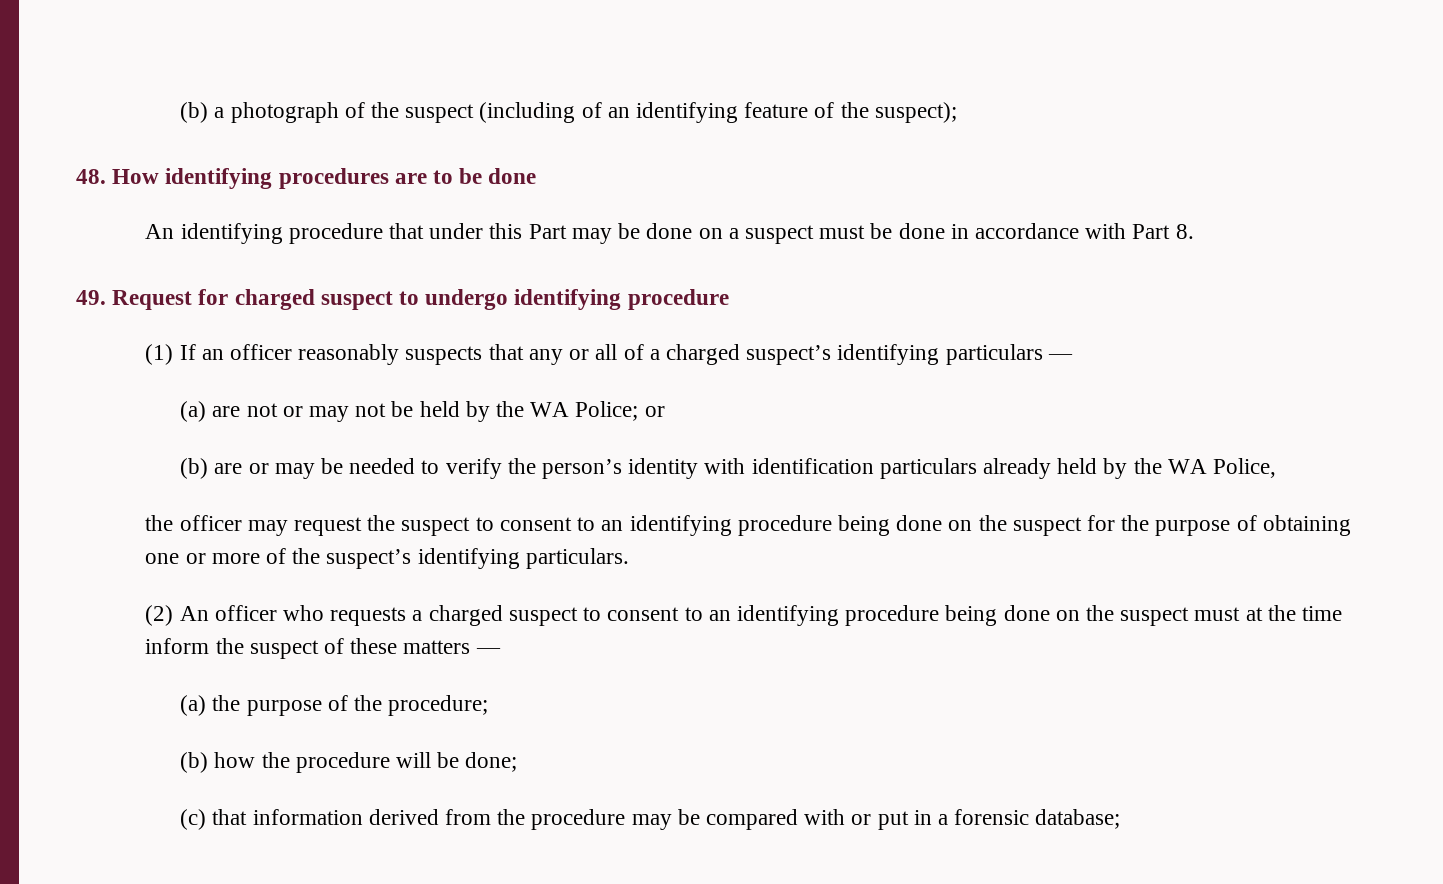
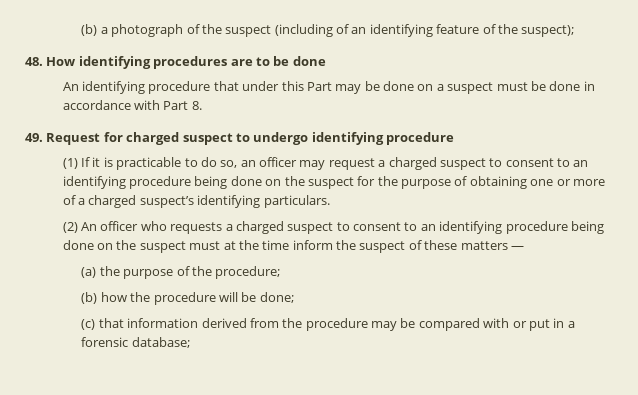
- (1) If an officer reasonably suspects that any or all of a charged suspect’s identifying particulars —
- (a) are not or may not be held by the WA Police; or
- (b) are or may be needed to verify the person’s identity with identification particulars already held by the WA Police,
- the officer may request the suspect to consent to an identifying procedure being done on the suspect for the purpose of obtaining one or more of the suspect’s identifying particulars.
+ (1) If it is practicable to do so, an officer may request a charged suspect to consent to an identifying procedure being done on the suspect for the purpose of obtaining one or more of a charged suspect’s identifying particulars.

